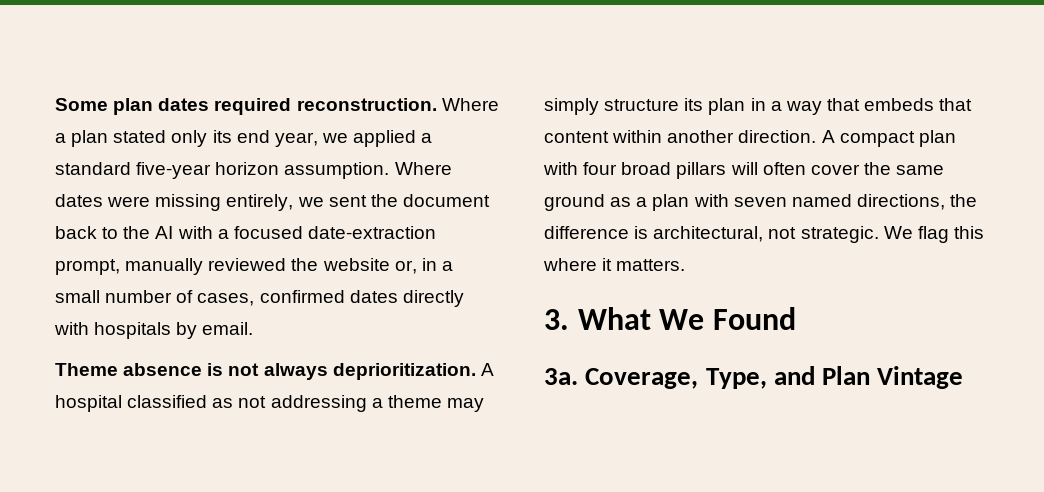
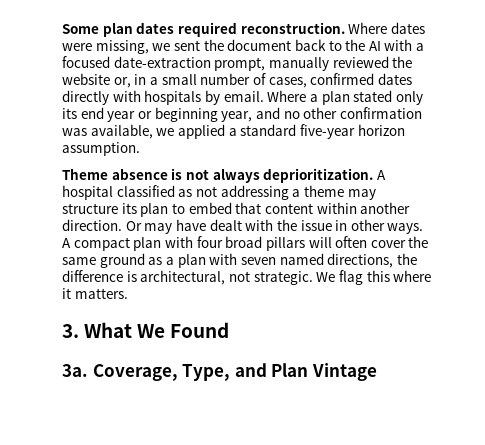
- Where a plan stated only its end year, we applied a standard five-year horizon assumption. Where dates were missing entirely, we sent the document back to the AI with a focused date-extraction prompt, manually reviewed the website or, in a small number of cases, confirmed dates directly with hospitals by email.
+ Where dates were missing, we sent the document back to the AI with a focused date-extraction prompt, manually reviewed the website or, in a small number of cases, confirmed dates directly with hospitals by email. Where a plan stated only its end year or beginning year, and no other confirmation was available, we applied a standard five-year horizon assumption.
- A hospital classified as not addressing a theme may simply structure its plan in a way that embeds that content within another direction.
+ A hospital classified as not addressing a theme may structure its plan to embed that content within another direction.
+ Or may have dealt with the issue in other ways.

